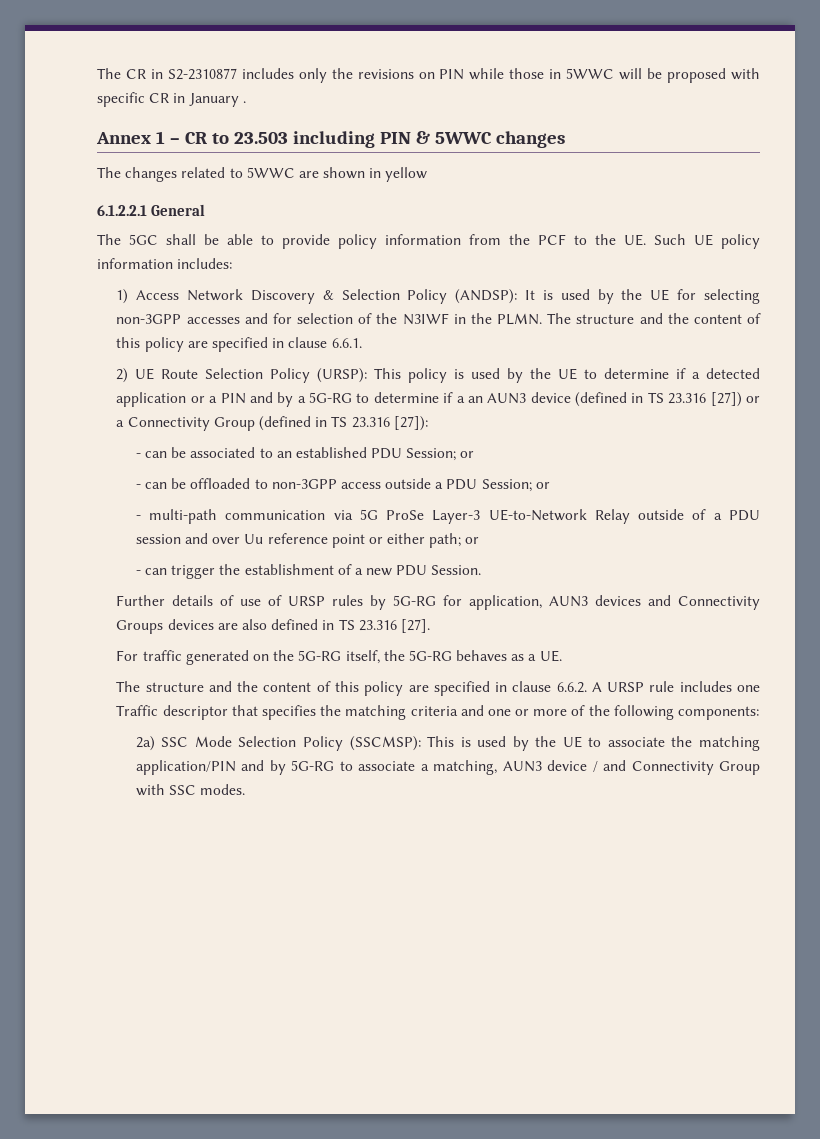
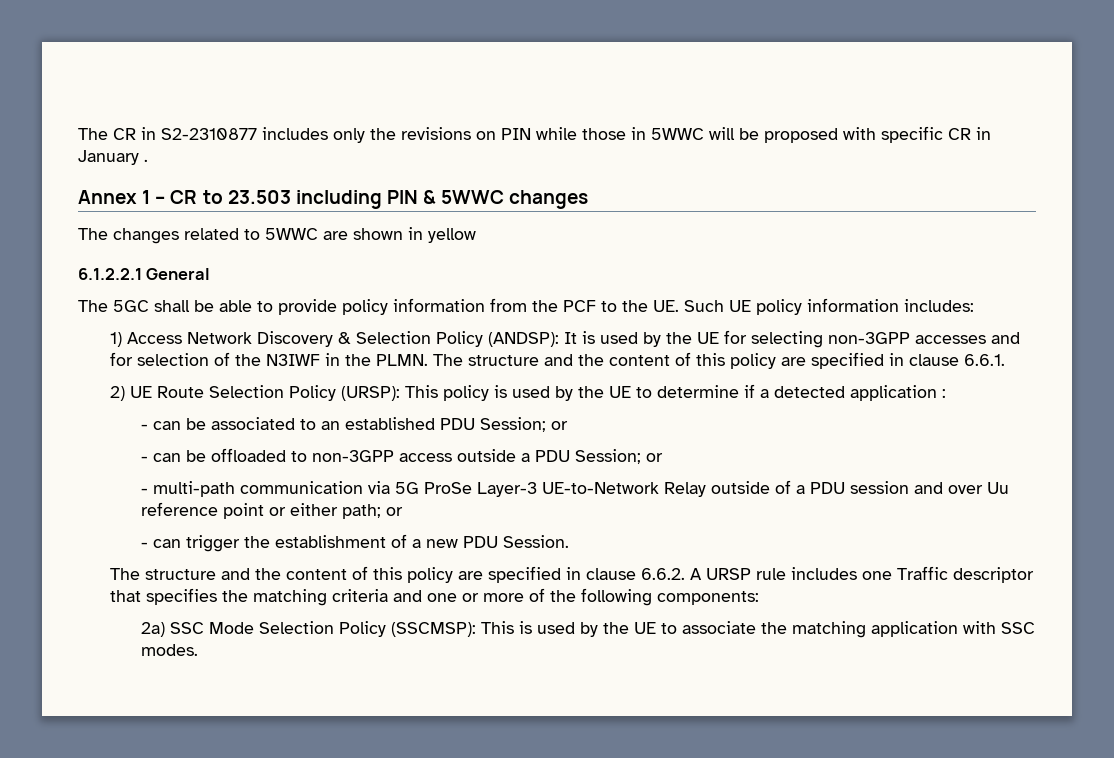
- 2) UE Route Selection Policy (URSP): This policy is used by the UE to determine if a detected application or a PIN and by a 5G-RG to determine if a an AUN3 device (defined in TS 23.316 [27]) or a Connectivity Group (defined in TS 23.316 [27]):
+ 2) UE Route Selection Policy (URSP): This policy is used by the UE to determine if a detected application :
- Further details of use of URSP rules by 5G-RG for application, AUN3 devices and Connectivity Groups devices are also defined in TS 23.316 [27].
- For traffic generated on the 5G-RG itself, the 5G-RG behaves as a UE.
- 2a) SSC Mode Selection Policy (SSCMSP): This is used by the UE to associate the matching application/PIN and by 5G-RG to associate a matching, AUN3 device / and Connectivity Group with SSC modes.
+ 2a) SSC Mode Selection Policy (SSCMSP): This is used by the UE to associate the matching application with SSC modes.

